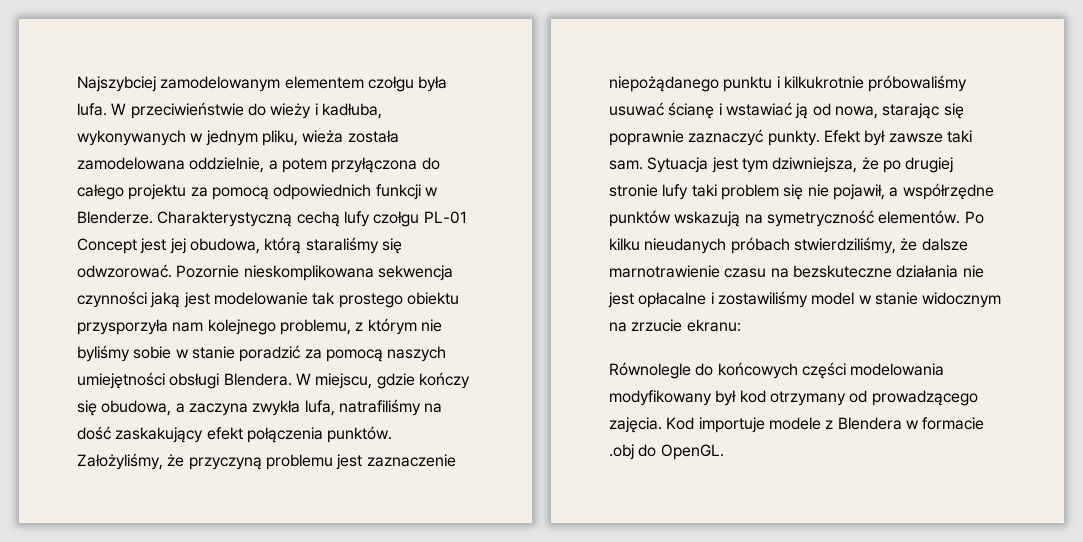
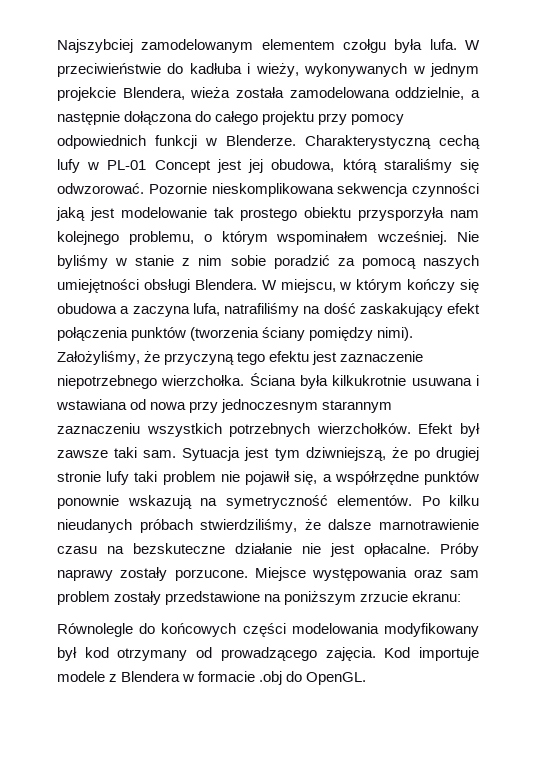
- W przeciwieństwie do wieży i kadłuba, wykonywanych w jednym pliku, wieża została zamodelowana oddzielnie, a potem przyłączona do całego projektu za pomocą odpowiednich funkcji w Blenderze.
+ W przeciwieństwie do kadłuba i wieży, wykonywanych w jednym projekcie Blendera, wieża została zamodelowana oddzielnie, a następnie dołączona do całego projektu przy pomocy odpowiednich funkcji w Blenderze.
- Charakterystyczną cechą lufy czołgu PL-01 Concept jest jej obudowa, którą staraliśmy się odwzorować.
+ Charakterystyczną cechą lufy w PL-01 Concept jest jej obudowa, którą staraliśmy się odwzorować.
- Pozornie nieskomplikowana sekwencja czynności jaką jest modelowanie tak prostego obiektu przysporzyła nam kolejnego problemu, z którym nie byliśmy sobie w stanie poradzić za pomocą naszych umiejętności obsługi Blendera.
+ Pozornie nieskomplikowana sekwencja czynności jaką jest modelowanie tak prostego obiektu przysporzyła nam kolejnego problemu, o którym wspominałem wcześniej. Nie byliśmy w stanie z nim sobie poradzić za pomocą naszych umiejętności obsługi Blendera.
- W miejscu, gdzie kończy się obudowa, a zaczyna zwykła lufa, natrafiliśmy na dość zaskakujący efekt połączenia punktów. Założyliśmy, że przyczyną problemu jest zaznaczenie niepożądanego punktu i kilkukrotnie próbowaliśmy usuwać ścianę i wstawiać ją od nowa, starając się poprawnie zaznaczyć punkty.
+ W miejscu, w którym kończy się obudowa a zaczyna lufa, natrafiliśmy na dość zaskakujący efekt połączenia punktów (tworzenia ściany pomiędzy nimi). Założyliśmy, że przyczyną tego efektu jest zaznaczenie niepotrzebnego wierzchołka. Ściana była kilkukrotnie usuwana i wstawiana od nowa przy jednoczesnym starannym zaznaczeniu wszystkich potrzebnych wierzchołków.
- Sytuacja jest tym dziwniejsza, że po drugiej stronie lufy taki problem się nie pojawił, a współrzędne punktów wskazują na symetryczność elementów.
+ Sytuacja jest tym dziwniejszą, że po drugiej stronie lufy taki problem nie pojawił się, a współrzędne punktów ponownie wskazują na symetryczność elementów.
- Po kilku nieudanych próbach stwierdziliśmy, że dalsze marnotrawienie czasu na bezskuteczne działania nie jest opłacalne i zostawiliśmy model w stanie widocznym na zrzucie ekranu:
+ Po kilku nieudanych próbach stwierdziliśmy, że dalsze marnotrawienie czasu na bezskuteczne działanie nie jest opłacalne. Próby naprawy zostały porzucone. Miejsce występowania oraz sam problem zostały przedstawione na poniższym zrzucie ekranu:

